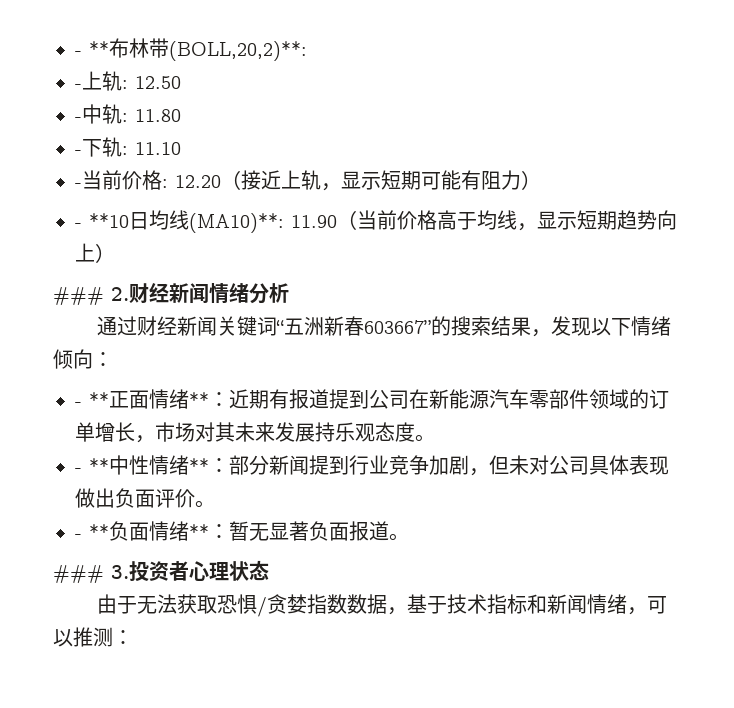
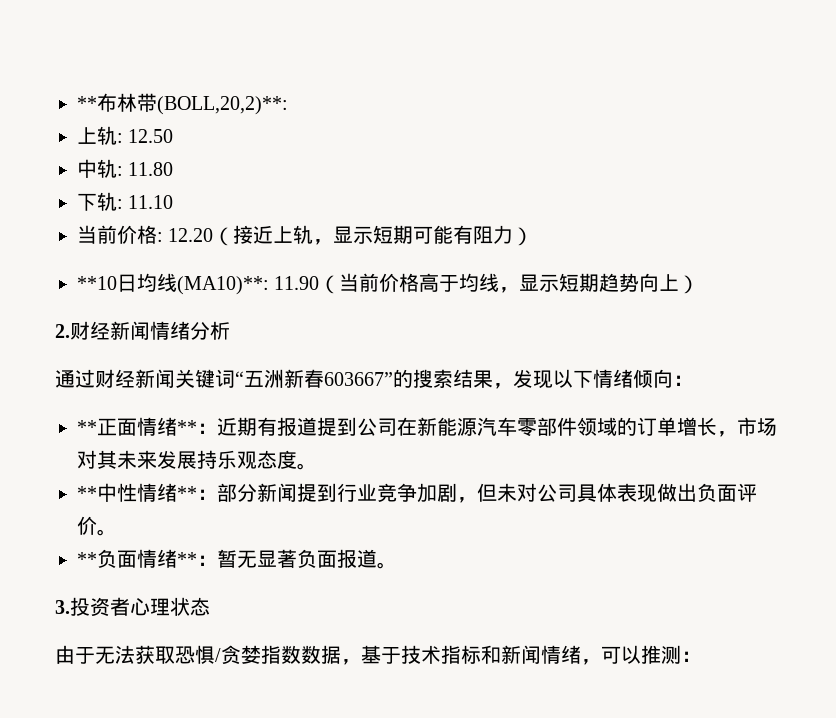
- - **布林带(BOLL,20,2)**:
+ **布林带(BOLL,20,2)**:
- -上轨: 12.50
+ 上轨: 12.50
- -中轨: 11.80
+ 中轨: 11.80
- -下轨: 11.10
+ 下轨: 11.10
- -当前价格: 12.20（接近上轨，显示短期可能有阻力）
+ 当前价格: 12.20（接近上轨，显示短期可能有阻力）
- - **10日均线(MA10)**: 11.90（当前价格高于均线，显示短期趋势向上）
+ **10日均线(MA10)**: 11.90（当前价格高于均线，显示短期趋势向上）
- ### 2.财经新闻情绪分析
+ 2.财经新闻情绪分析
- - **正面情绪**：近期有报道提到公司在新能源汽车零部件领域的订单增长，市场对其未来发展持乐观态度。
+ **正面情绪**：近期有报道提到公司在新能源汽车零部件领域的订单增长，市场对其未来发展持乐观态度。
- - **中性情绪**：部分新闻提到行业竞争加剧，但未对公司具体表现做出负面评价。
+ **中性情绪**：部分新闻提到行业竞争加剧，但未对公司具体表现做出负面评价。
- - **负面情绪**：暂无显著负面报道。
+ **负面情绪**：暂无显著负面报道。
- ### 3.投资者心理状态
+ 3.投资者心理状态

